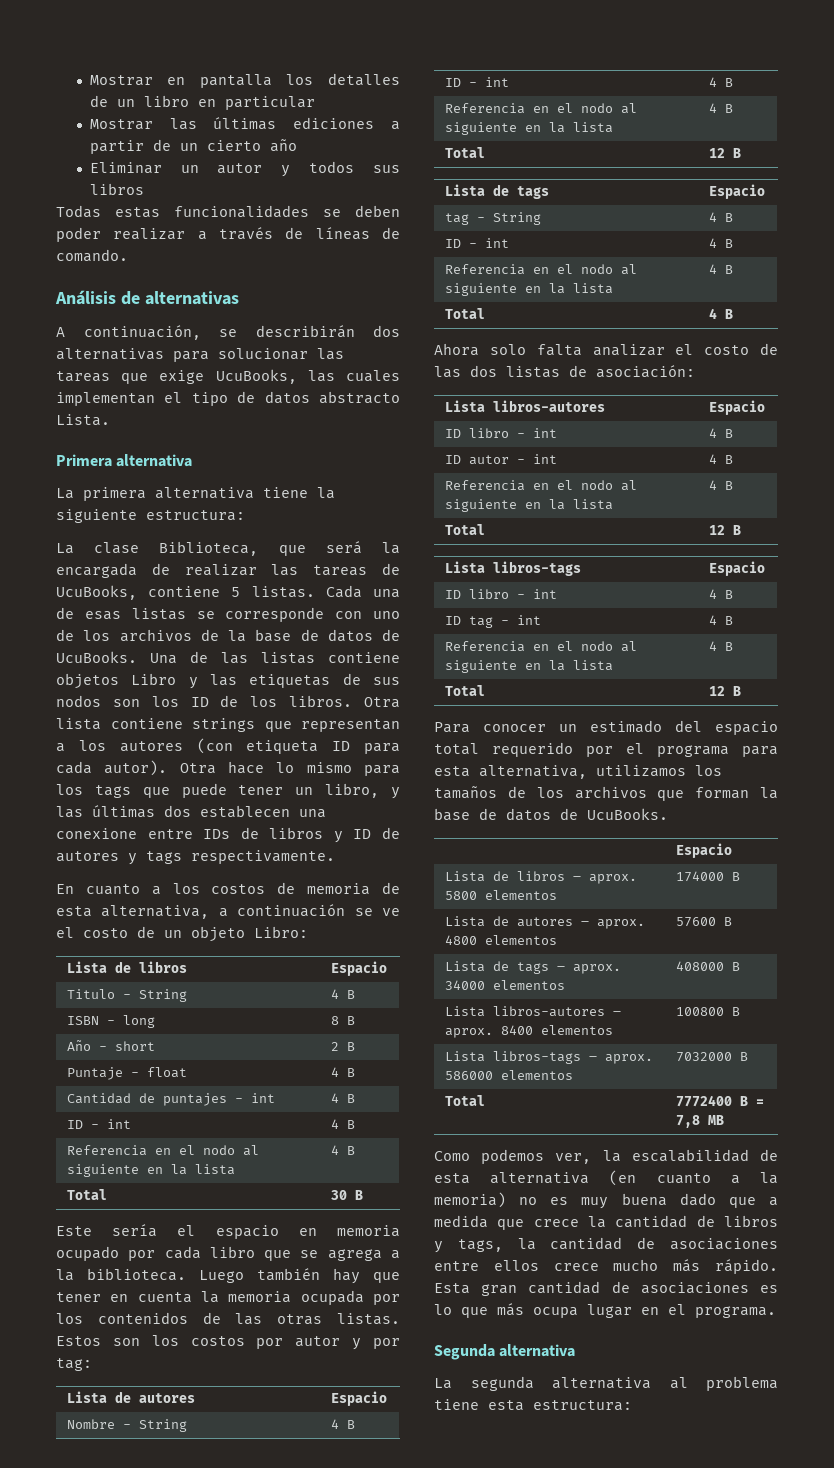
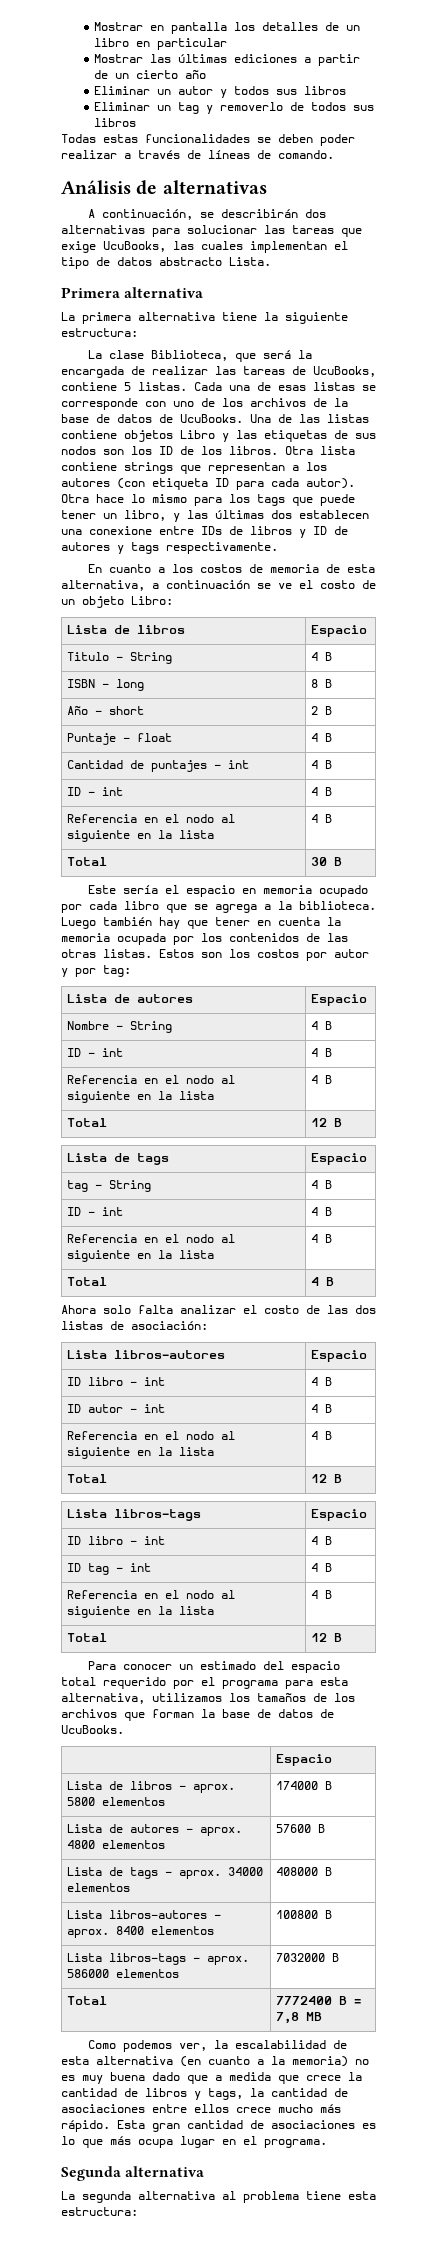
+ Eliminar un tag y removerlo de todos sus libros

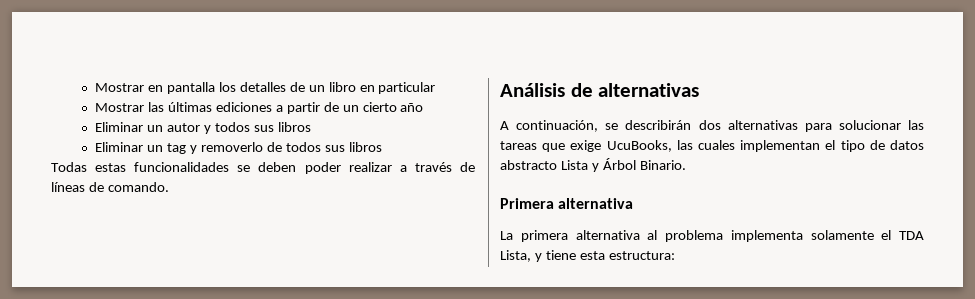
- A continuación, se describirán dos alternativas para solucionar las tareas que exige UcuBooks, las cuales implementan el tipo de datos abstracto Lista.
+ A continuación, se describirán dos alternativas para solucionar las tareas que exige UcuBooks, las cuales implementan el tipo de datos abstracto Lista y Árbol Binario.
- La primera alternativa tiene la siguiente estructura:
- La clase Biblioteca, que será la encargada de realizar las tareas de UcuBooks, contiene 5 listas. Cada una de esas listas se corresponde con uno de los archivos de la base de datos de UcuBooks. Una de las listas contiene objetos Libro y las etiquetas de sus nodos son los ID de los libros. Otra lista contiene strings que representan a los autores (con etiqueta ID para cada autor). Otra hace lo mismo para los tags que puede tener un libro, y las últimas dos establecen una conexione entre IDs de libros y ID de autores y tags respectivamente.
- En cuanto a los costos de memoria de esta alternativa, a continuación se ve el costo de un objeto Libro:
- Lista de libros | Espacio
- Titulo - String | 4 B
- ISBN - long | 8 B
- Año - short | 2 B
- Puntaje - float | 4 B
- Cantidad de puntajes - int | 4 B
- ID - int | 4 B
- Referencia en el nodo al siguiente en la lista | 4 B
- Total | 30 B
- Este sería el espacio en memoria ocupado por cada libro que se agrega a la biblioteca. Luego también hay que tener en cuenta la memoria ocupada por los contenidos de las otras listas. Estos son los costos por autor y por tag:
- Lista de autores | Espacio
- Nombre - String | 4 B
- ID - int | 4 B
- Referencia en el nodo al siguiente en la lista | 4 B
- Total | 12 B
- Lista de tags | Espacio
- tag - String | 4 B
- ID - int | 4 B
- Referencia en el nodo al siguiente en la lista | 4 B
- Total | 4 B
- Ahora solo falta analizar el costo de las dos listas de asociación:
- Lista libros-autores | Espacio
- ID libro - int | 4 B
- ID autor - int | 4 B
- Referencia en el nodo al siguiente en la lista | 4 B
- Total | 12 B
- Lista libros-tags | Espacio
- ID libro - int | 4 B
- ID tag - int | 4 B
- Referencia en el nodo al siguiente en la lista | 4 B
- Total | 12 B
- Para conocer un estimado del espacio total requerido por el programa para esta alternativa, utilizamos los tamaños de los archivos que forman la base de datos de UcuBooks.
- | Espacio
- Lista de libros – aprox. 5800 elementos | 174000 B
- Lista de autores – aprox. 4800 elementos | 57600 B
- Lista de tags – aprox. 34000 elementos | 408000 B
- Lista libros-autores – aprox. 8400 elementos | 100800 B
- Lista libros-tags – aprox. 586000 elementos | 7032000 B
- Total | 7772400 B = 7,8 MB
- Como podemos ver, la escalabilidad de esta alternativa (en cuanto a la memoria) no es muy buena dado que a medida que crece la cantidad de libros y tags, la cantidad de asociaciones entre ellos crece mucho más rápido. Esta gran cantidad de asociaciones es lo que más ocupa lugar en el programa.
- Segunda alternativa
- La segunda alternativa al problema tiene esta estructura:
+ La primera alternativa al problema implementa solamente el TDA Lista, y tiene esta estructura:

